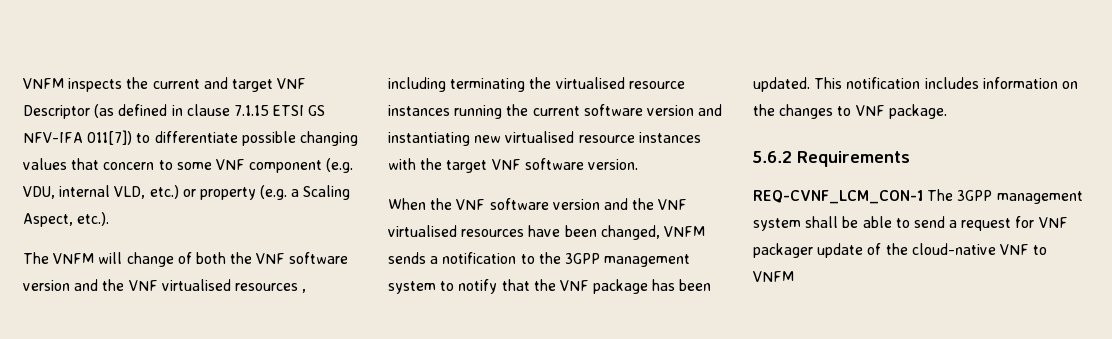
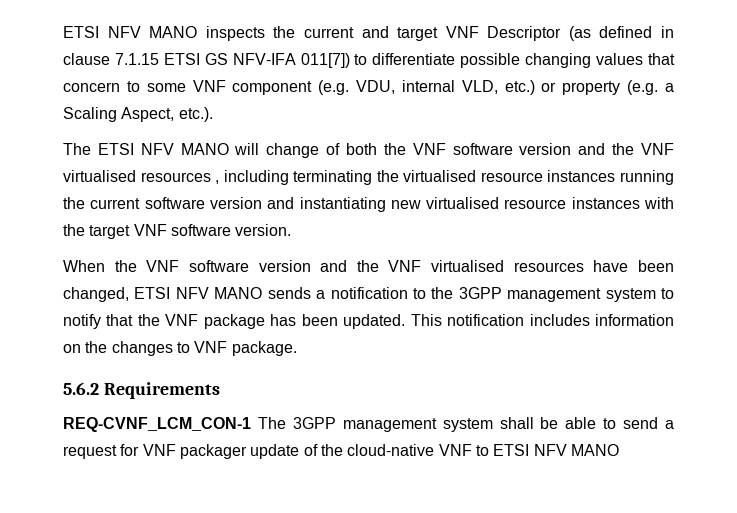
- VNFM inspects the current and target VNF Descriptor (as defined in clause 7.1.15 ETSI GS NFV-IFA 011[7]) to differentiate possible changing values that concern to some VNF component (e.g. VDU, internal VLD, etc.) or property (e.g. a Scaling Aspect, etc.).
+ ETSI NFV MANO inspects the current and target VNF Descriptor (as defined in clause 7.1.15 ETSI GS NFV-IFA 011[7]) to differentiate possible changing values that concern to some VNF component (e.g. VDU, internal VLD, etc.) or property (e.g. a Scaling Aspect, etc.).
- The VNFM will change of both the VNF software version and the VNF virtualised resources , including terminating the virtualised resource instances running the current software version and instantiating new virtualised resource instances with the target VNF software version.
+ The ETSI NFV MANO will change of both the VNF software version and the VNF virtualised resources , including terminating the virtualised resource instances running the current software version and instantiating new virtualised resource instances with the target VNF software version.
- When the VNF software version and the VNF virtualised resources have been changed, VNFM sends a notification to the 3GPP management system to notify that the VNF package has been updated.
+ When the VNF software version and the VNF virtualised resources have been changed, ETSI NFV MANO sends a notification to the 3GPP management system to notify that the VNF package has been updated.
- REQ-CVNF_LCM_CON-1 The 3GPP management system shall be able to send a request for VNF packager update of the cloud-native VNF to VNFM
+ REQ-CVNF_LCM_CON-1 The 3GPP management system shall be able to send a request for VNF packager update of the cloud-native VNF to ETSI NFV MANO

